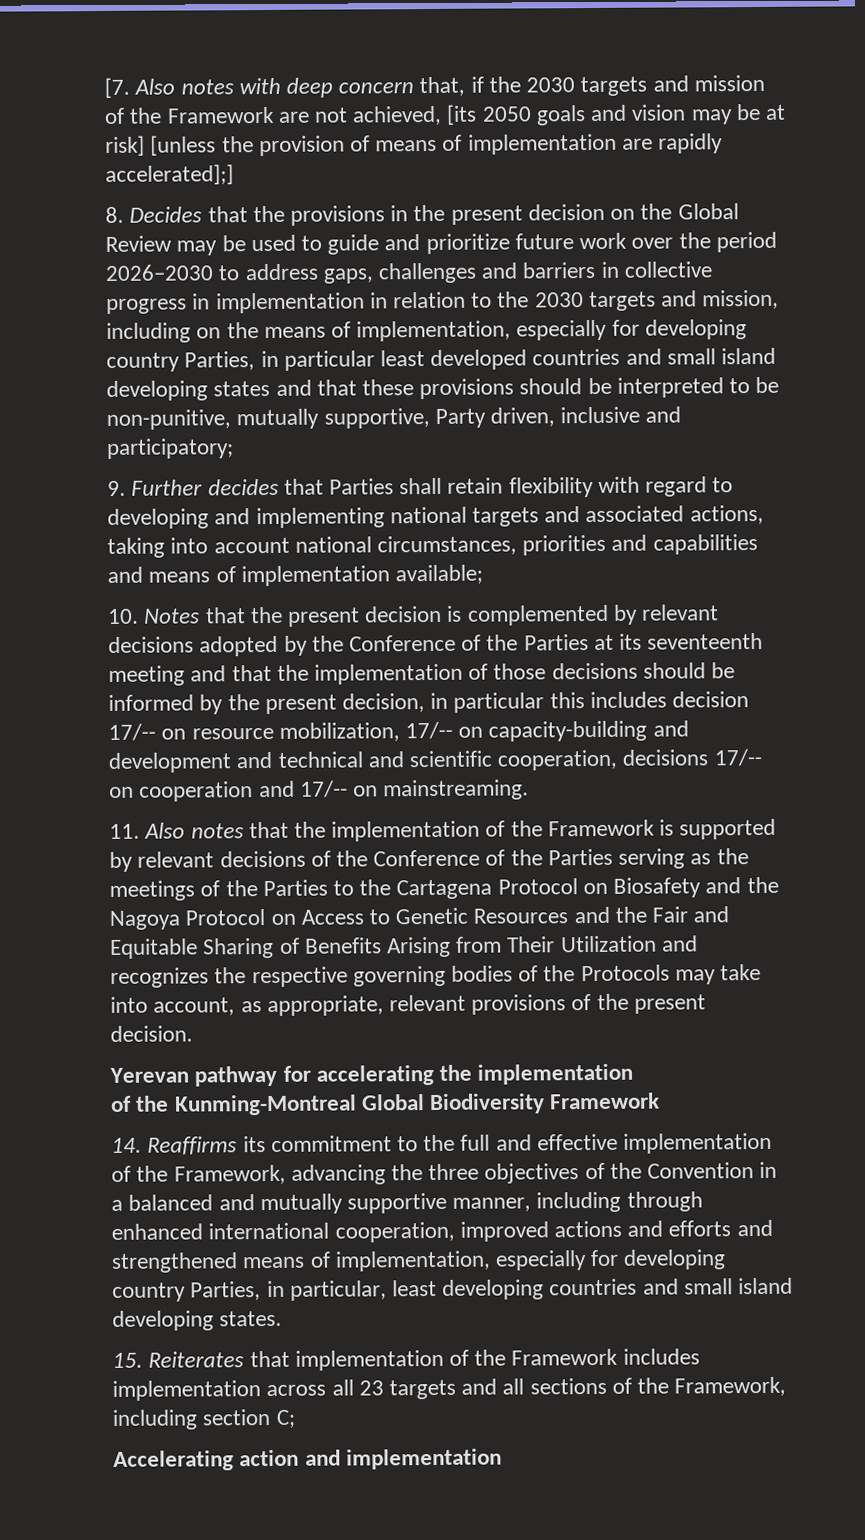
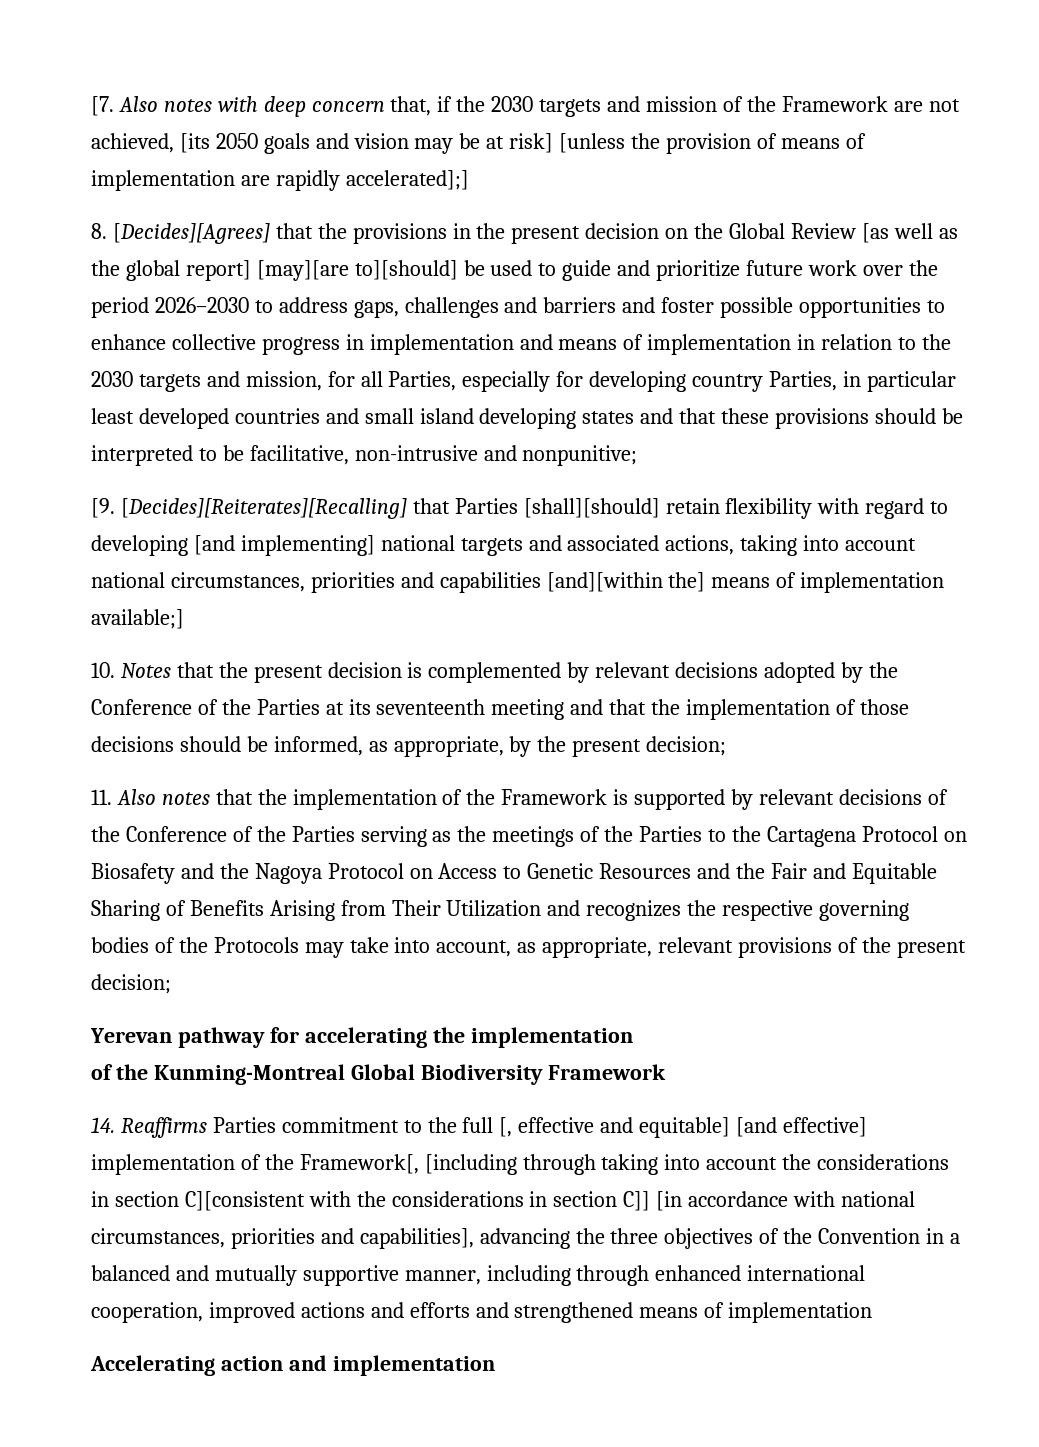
- 8. Decides that the provisions in the present decision on the Global Review may be used to guide and prioritize future work over the period 2026–2030 to address gaps, challenges and barriers in collective progress in implementation in relation to the 2030 targets and mission, including on the means of implementation, especially for developing country Parties, in particular least developed countries and small island developing states and that these provisions should be interpreted to be non-punitive, mutually supportive, Party driven, inclusive and participatory;
- 9. Further decides that Parties shall retain flexibility with regard to developing and implementing national targets and associated actions, taking into account national circumstances, priorities and capabilities and means of implementation available;
+ 8. [Decides][Agrees] that the provisions in the present decision on the Global Review [as well as the global report] [may][are to][should] be used to guide and prioritize future work over the period 2026–2030 to address gaps, challenges and barriers and foster possible opportunities to enhance collective progress in implementation and means of implementation in relation to the 2030 targets and mission, for all Parties, especially for developing country Parties, in particular least developed countries and small island developing states and that these provisions should be interpreted to be facilitative, non-intrusive and nonpunitive;
+ [9. [Decides][Reiterates][Recalling] that Parties [shall][should] retain flexibility with regard to developing [and implementing] national targets and associated actions, taking into account national circumstances, priorities and capabilities [and][within the] means of implementation available;]
- 10. Notes that the present decision is complemented by relevant decisions adopted by the Conference of the Parties at its seventeenth meeting and that the implementation of those decisions should be informed by the present decision, in particular this includes decision 17/-- on resource mobilization, 17/-- on capacity-building and development and technical and scientific cooperation, decisions 17/-- on cooperation and 17/-- on mainstreaming.
+ 10. Notes that the present decision is complemented by relevant decisions adopted by the Conference of the Parties at its seventeenth meeting and that the implementation of those decisions should be informed, as appropriate, by the present decision;
- 11. Also notes that the implementation of the Framework is supported by relevant decisions of the Conference of the Parties serving as the meetings of the Parties to the Cartagena Protocol on Biosafety and the Nagoya Protocol on Access to Genetic Resources and the Fair and Equitable Sharing of Benefits Arising from Their Utilization and recognizes the respective governing bodies of the Protocols may take into account, as appropriate, relevant provisions of the present decision.
+ 11. Also notes that the implementation of the Framework is supported by relevant decisions of the Conference of the Parties serving as the meetings of the Parties to the Cartagena Protocol on Biosafety and the Nagoya Protocol on Access to Genetic Resources and the Fair and Equitable Sharing of Benefits Arising from Their Utilization and recognizes the respective governing bodies of the Protocols may take into account, as appropriate, relevant provisions of the present decision;
- 14. Reaffirms its commitment to the full and effective implementation of the Framework, advancing the three objectives of the Convention in a balanced and mutually supportive manner, including through enhanced international cooperation, improved actions and efforts and strengthened means of implementation, especially for developing country Parties, in particular, least developing countries and small island developing states.
- 15. Reiterates that implementation of the Framework includes implementation across all 23 targets and all sections of the Framework, including section C;
+ 14. Reaffirms Parties commitment to the full [, effective and equitable] [and effective] implementation of the Framework[, [including through taking into account the considerations in section C][consistent with the considerations in section C]] [in accordance with national circumstances, priorities and capabilities], advancing the three objectives of the Convention in a balanced and mutually supportive manner, including through enhanced international cooperation, improved actions and efforts and strengthened means of implementation

